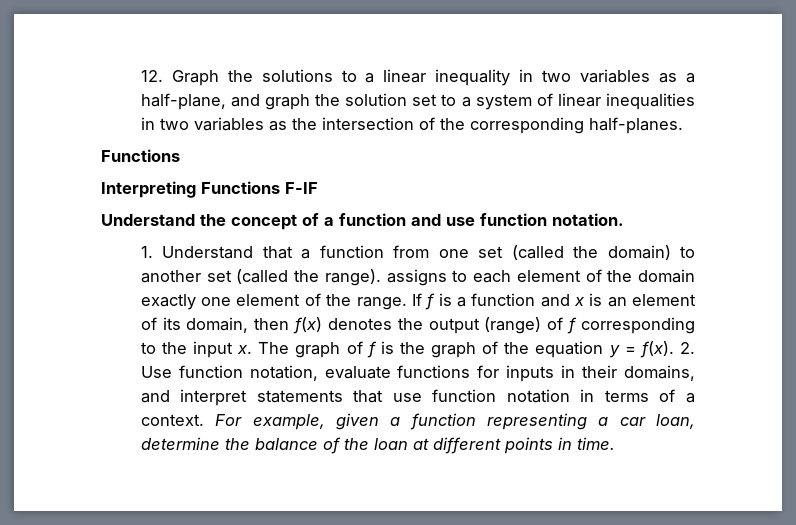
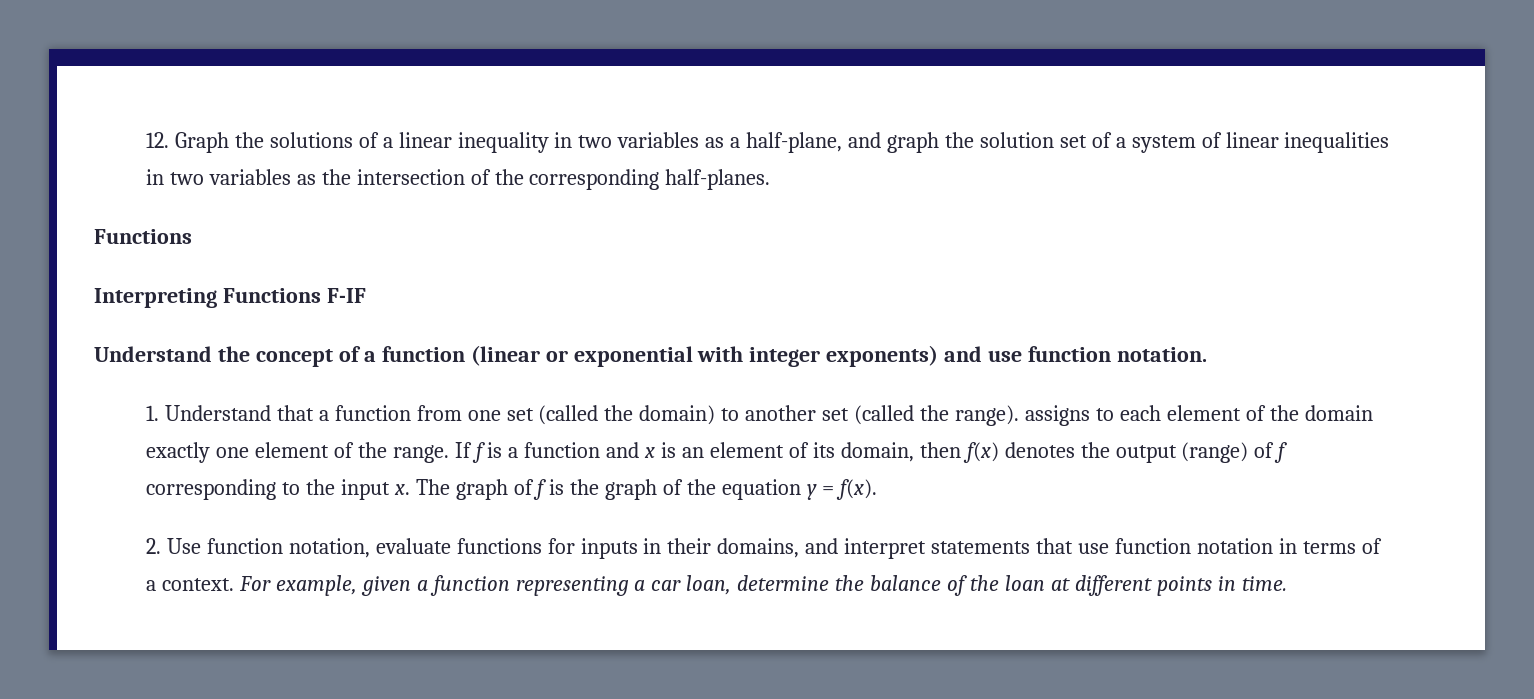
- 12. Graph the solutions to a linear inequality in two variables as a half-plane, and graph the solution set to a system of linear inequalities in two variables as the intersection of the corresponding half-planes.
+ 12. Graph the solutions of a linear inequality in two variables as a half-plane, and graph the solution set of a system of linear inequalities in two variables as the intersection of the corresponding half-planes.
- Understand the concept of a function and use function notation.
+ Understand the concept of a function (linear or exponential with integer exponents) and use function notation.
- The graph of f is the graph of the equation y = f(x). 2. Use function notation, evaluate functions for inputs in their domains, and interpret statements that use function notation in terms of a context.
+ The graph of f is the graph of the equation y = f(x).
+ 2. Use function notation, evaluate functions for inputs in their domains, and interpret statements that use function notation in terms of a context.

